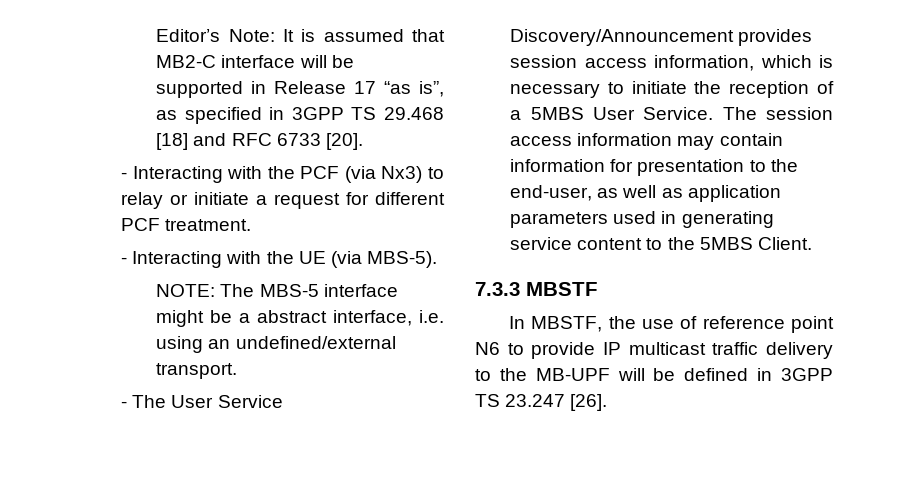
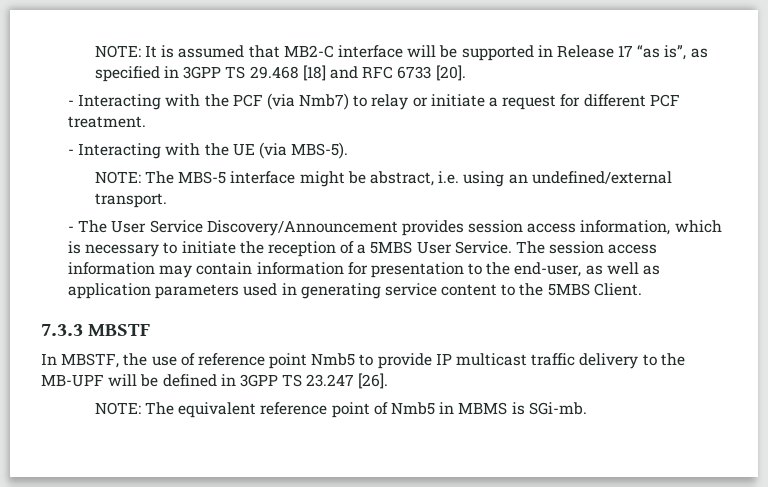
- Editor’s Note: It is assumed that MB2-C interface will be supported in Release 17 “as is”, as specified in 3GPP TS 29.468 [18] and RFC 6733 [20].
+ NOTE: It is assumed that MB2-C interface will be supported in Release 17 “as is”, as specified in 3GPP TS 29.468 [18] and RFC 6733 [20].
- - Interacting with the PCF (via Nx3) to relay or initiate a request for different PCF treatment.
+ - Interacting with the PCF (via Nmb7) to relay or initiate a request for different PCF treatment.
- NOTE: The MBS-5 interface might be a abstract interface, i.e. using an undefined/external transport.
+ NOTE: The MBS-5 interface might be abstract, i.e. using an undefined/external transport.
- In MBSTF, the use of reference point N6 to provide IP multicast traffic delivery to the MB-UPF will be defined in 3GPP TS 23.247 [26].
+ In MBSTF, the use of reference point Nmb5 to provide IP multicast traffic delivery to the MB-UPF will be defined in 3GPP TS 23.247 [26].
+ NOTE: The equivalent reference point of Nmb5 in MBMS is SGi-mb.

